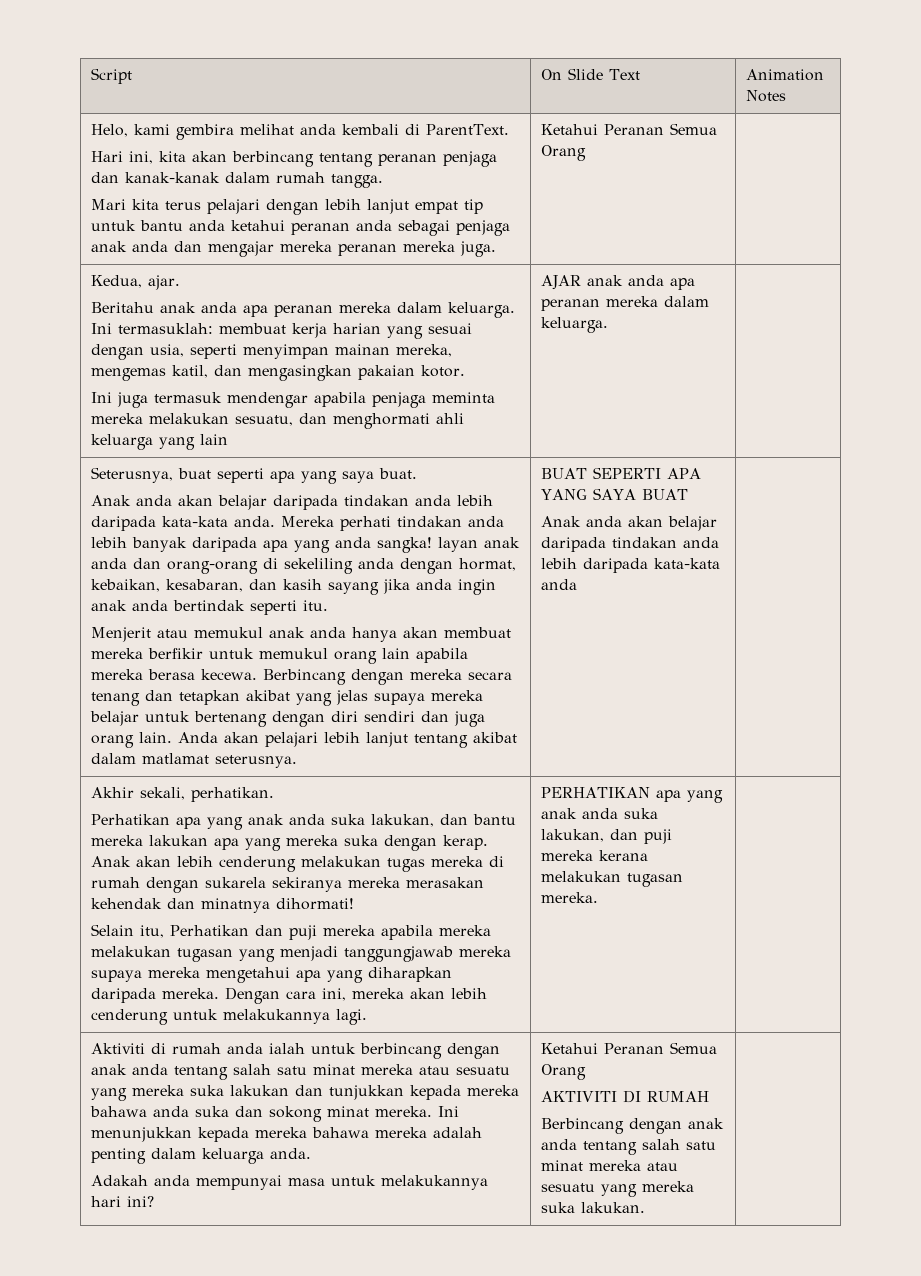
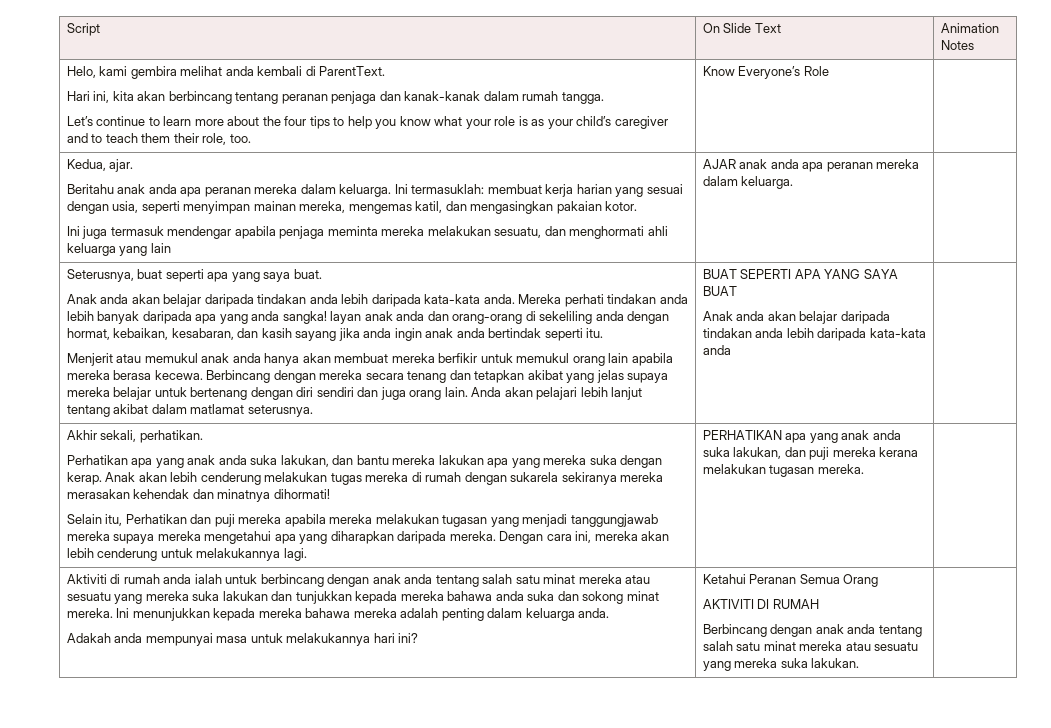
- Mari kita terus pelajari dengan lebih lanjut empat tip untuk bantu anda ketahui peranan anda sebagai penjaga anak anda dan mengajar mereka peranan mereka juga. | Ketahui Peranan Semua Orang
+ Let’s continue to learn more about the four tips to help you know what your role is as your child’s caregiver and to teach them their role, too. | Know Everyone’s Role

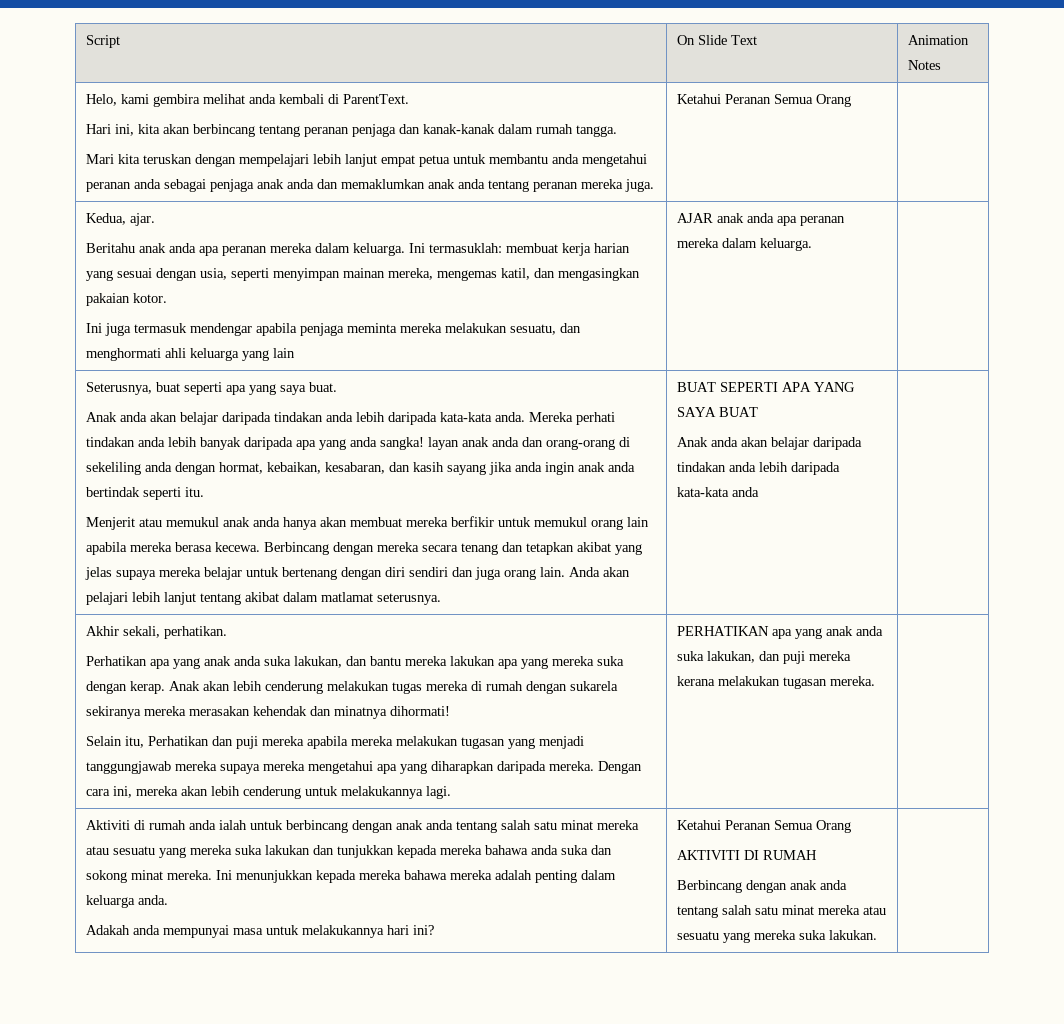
- Let’s continue to learn more about the four tips to help you know what your role is as your child’s caregiver and to teach them their role, too. | Know Everyone’s Role
+ Mari kita teruskan dengan mempelajari lebih lanjut empat petua untuk membantu anda mengetahui peranan anda sebagai penjaga anak anda dan memaklumkan anak anda tentang peranan mereka juga. | Ketahui Peranan Semua Orang

